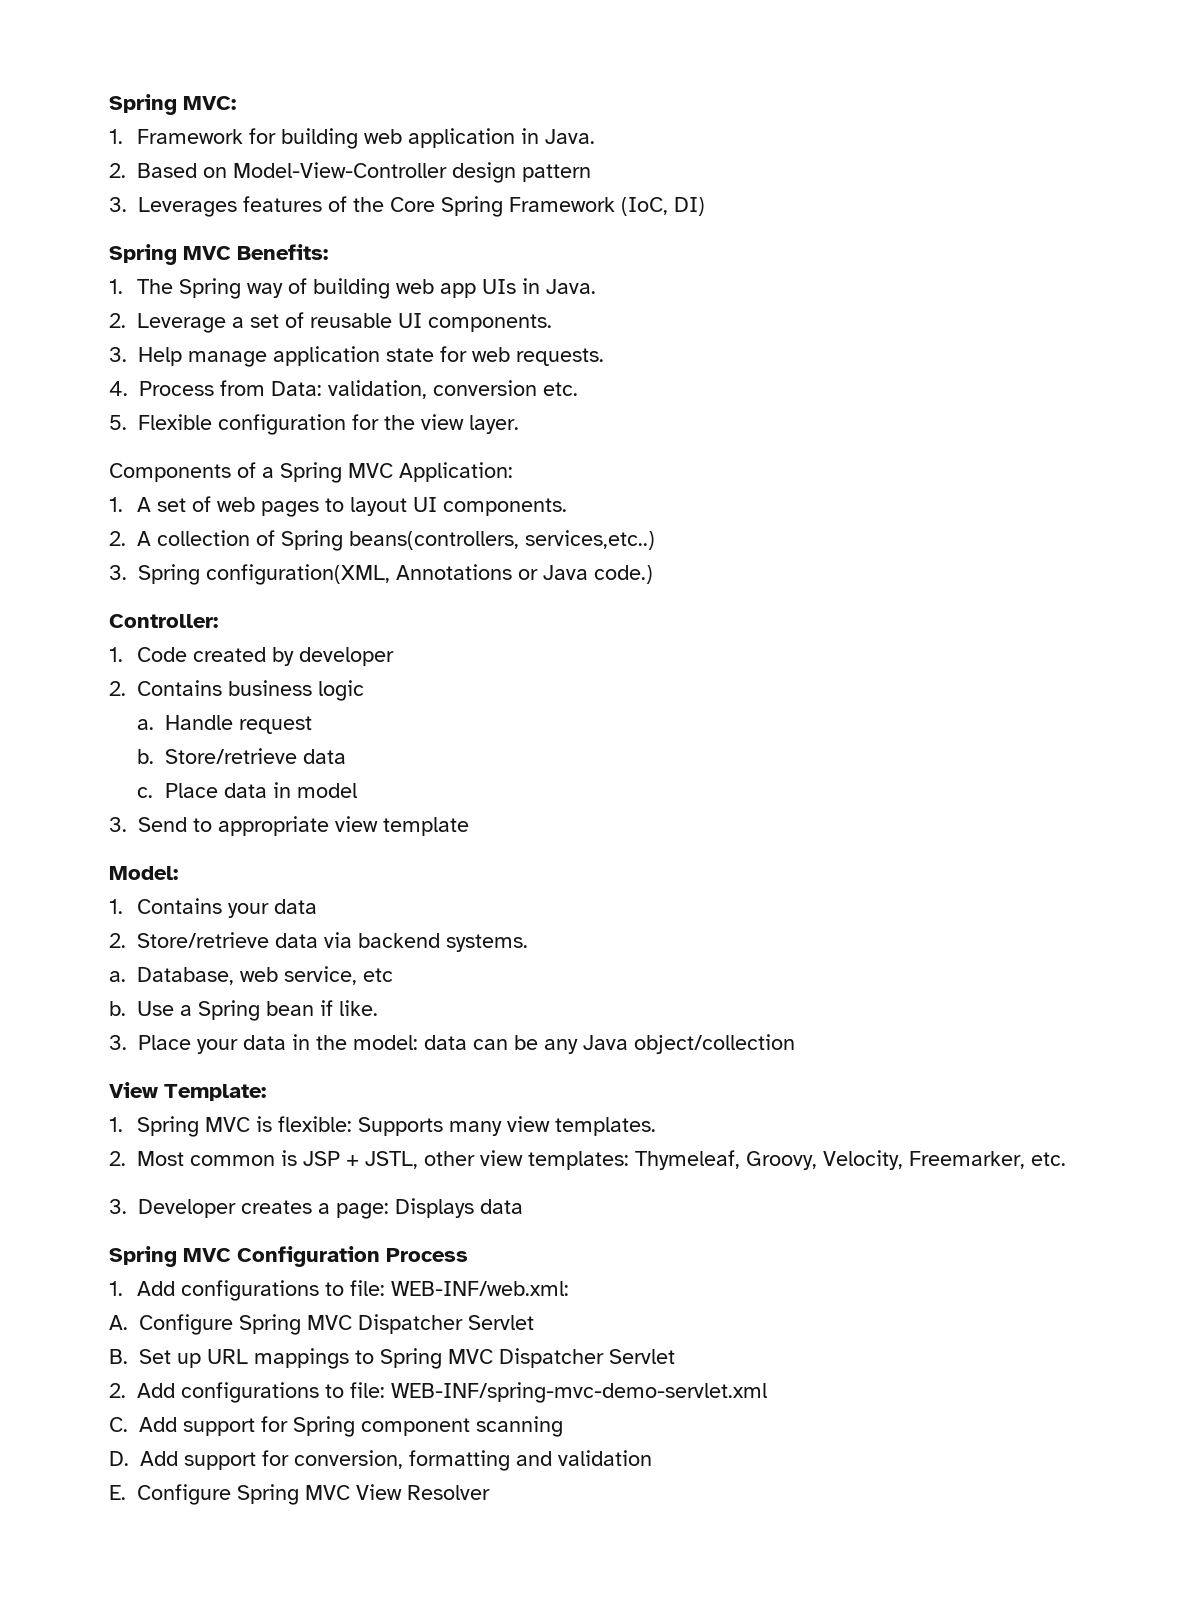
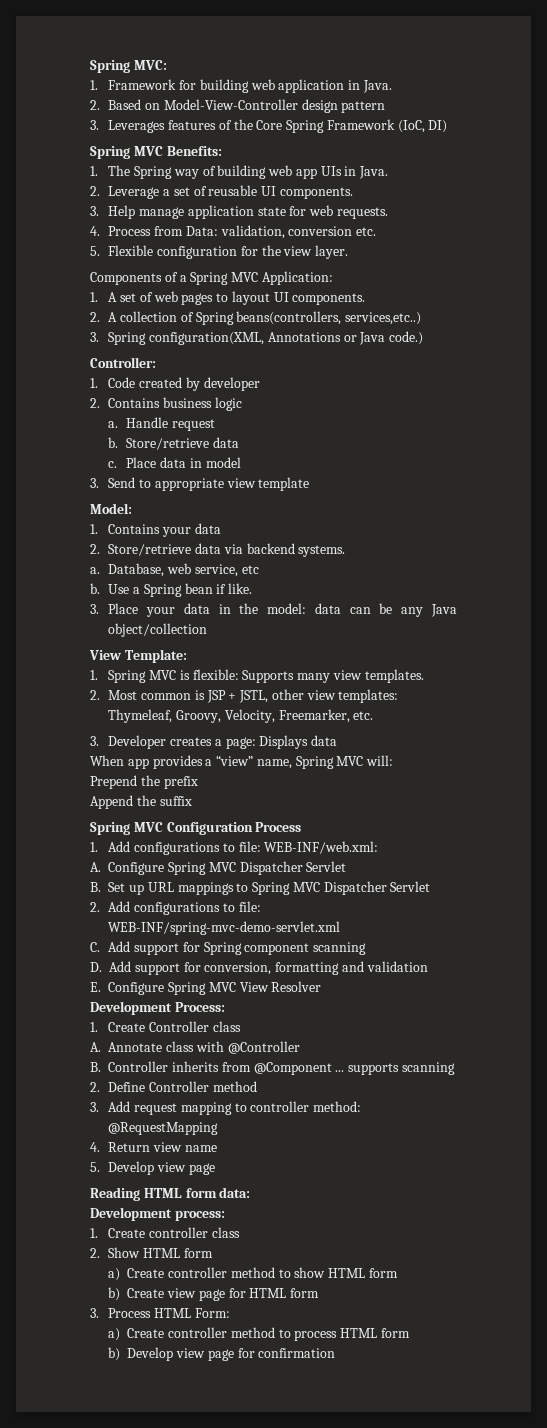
+ When app provides a “view” name, Spring MVC will:
+ Prepend the prefix
+ Append the suffix
+ Development Process:
+ 1. Create Controller class
+ A. Annotate class with @Controller
+ B. Controller inherits from @Component ... supports scanning
+ 2. Define Controller method
+ 3. Add request mapping to controller method: @RequestMapping
+ 4. Return view name
+ 5. Develop view page
+ Reading HTML form data:
+ Development process:
+ 1. Create controller class
+ 2. Show HTML form
+ a) Create controller method to show HTML form
+ b) Create view page for HTML form
+ 3. Process HTML Form:
+ a) Create controller method to process HTML form
+ b) Develop view page for confirmation

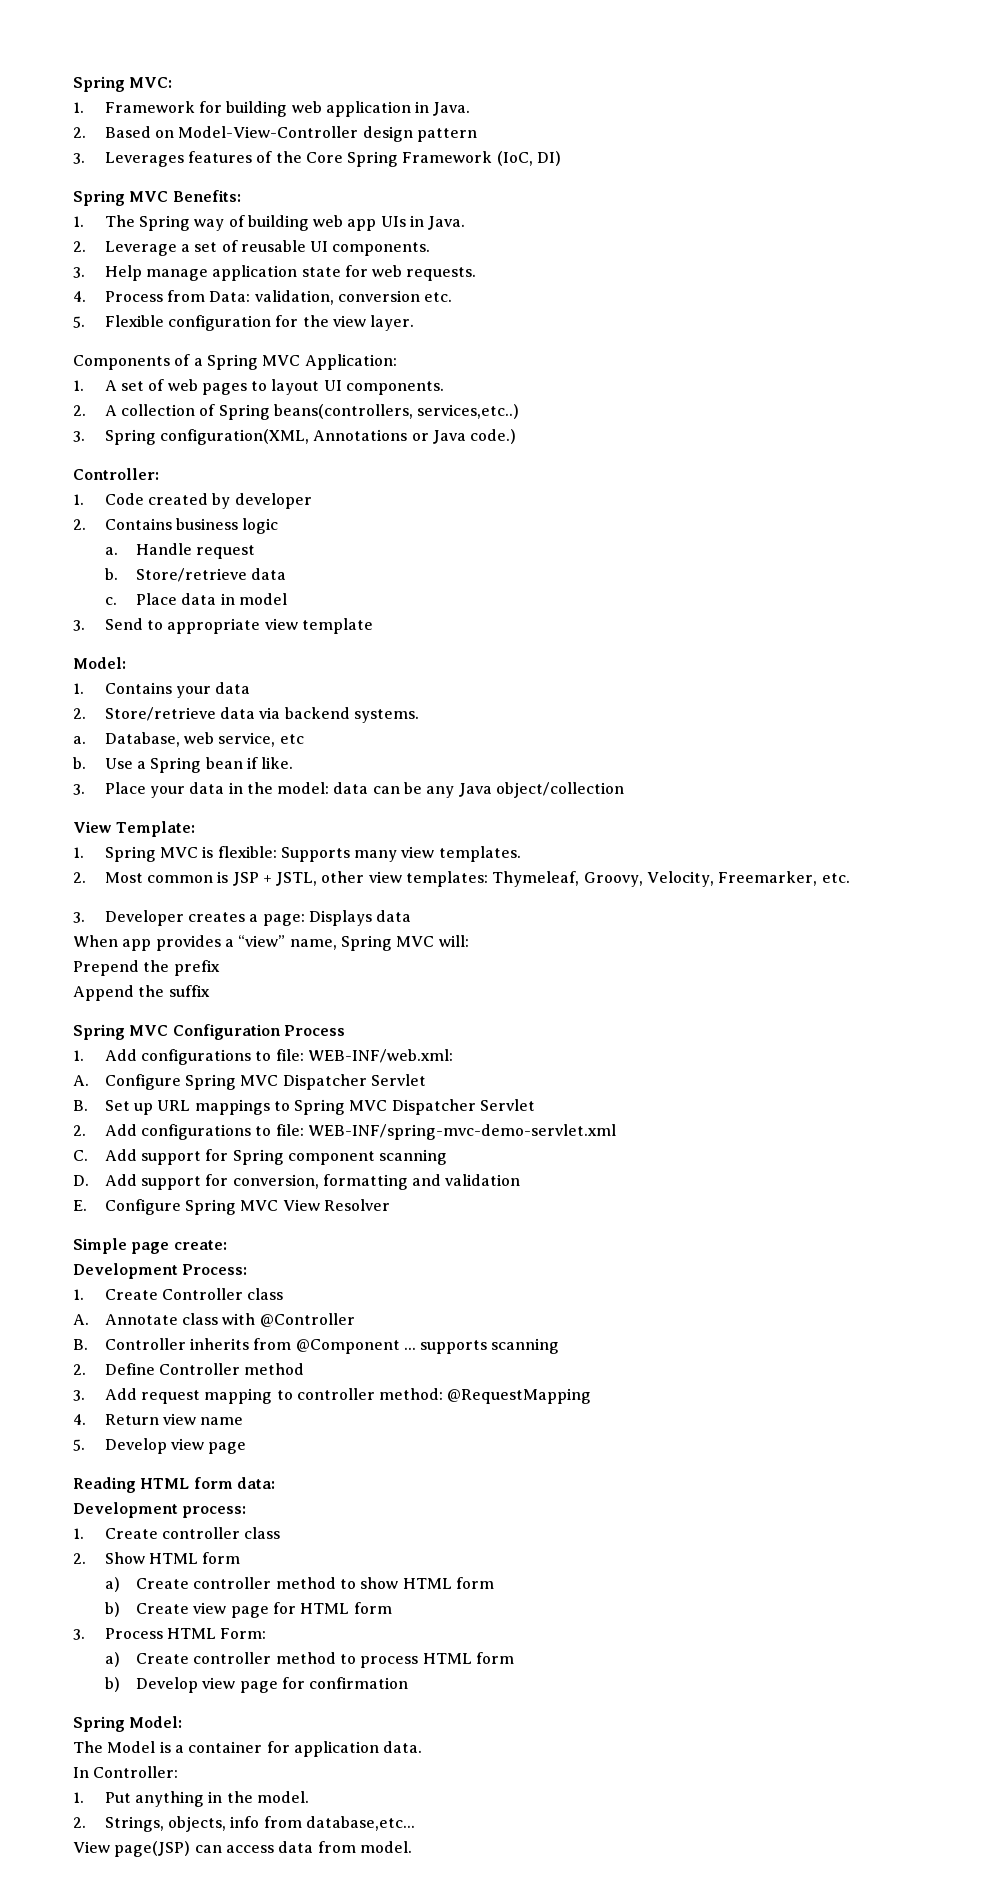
+ Simple page create:
+ Spring Model:
+ The Model is a container for application data.
+ In Controller:
+ 1. Put anything in the model.
+ 2. Strings, objects, info from database,etc...
+ View page(JSP) can access data from model.

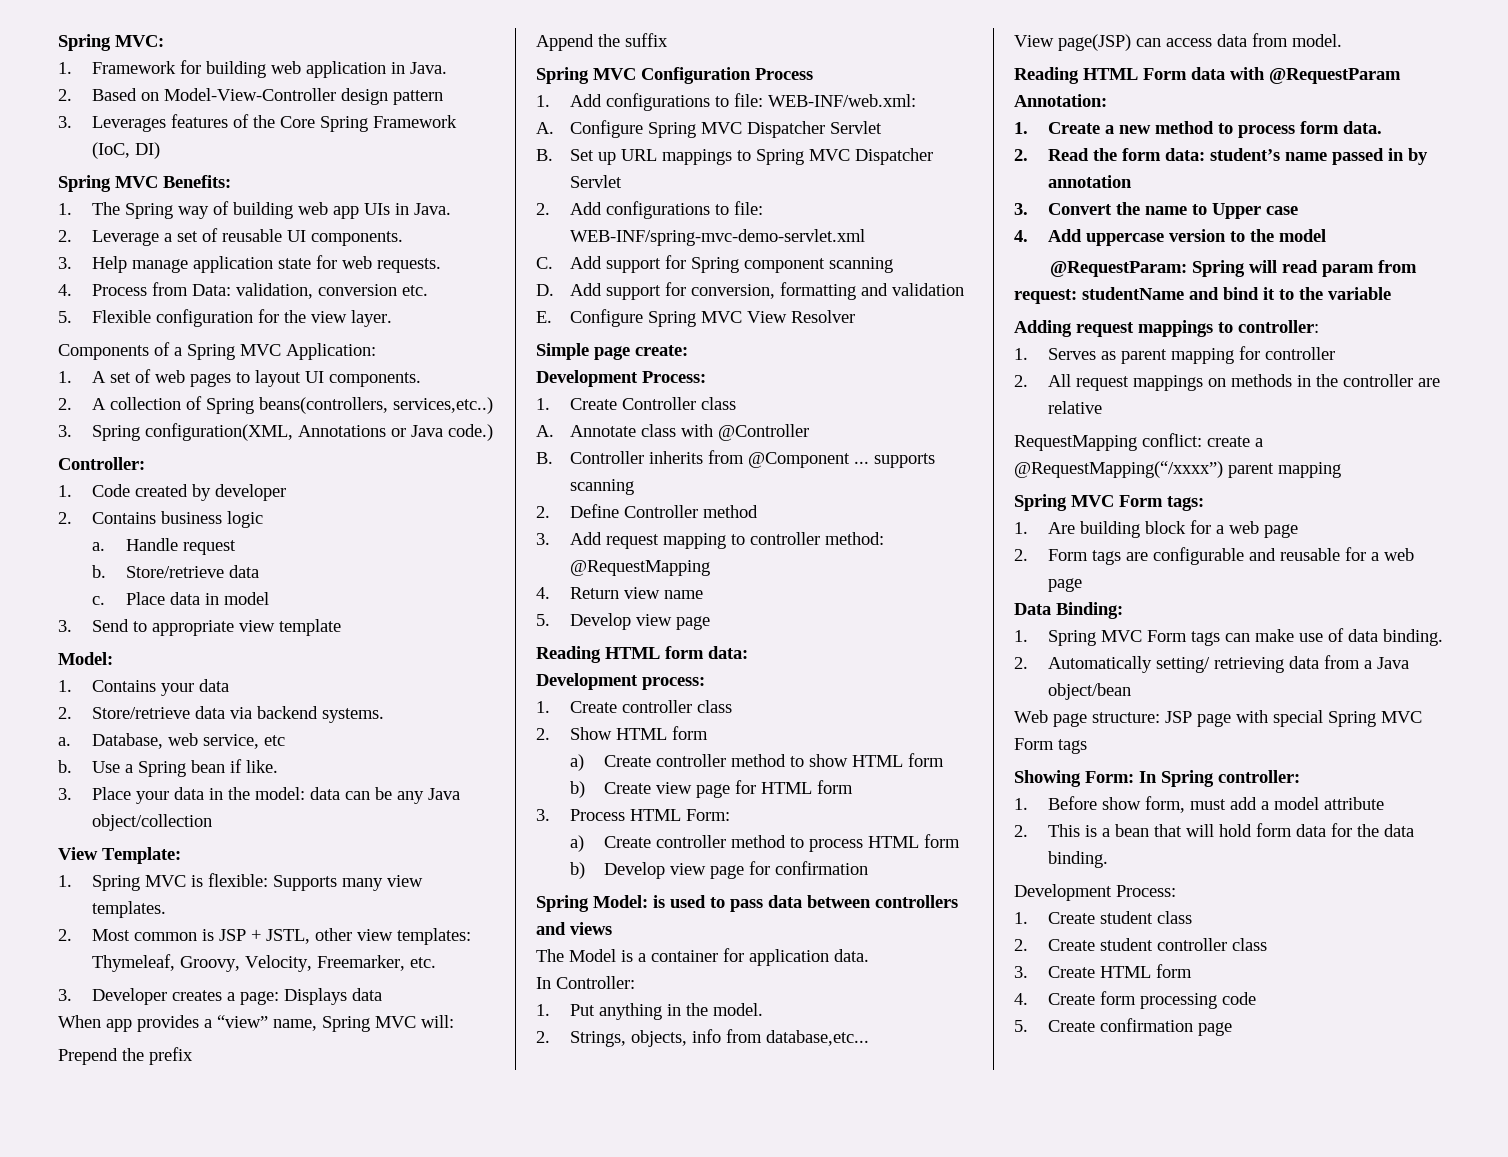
- Spring Model:
+ Spring Model: is used to pass data between controllers and views
+ Reading HTML Form data with @RequestParam Annotation:
+ 1. Create a new method to process form data.
+ 2. Read the form data: student’s name passed in by annotation
+ 3. Convert the name to Upper case
+ 4. Add uppercase version to the model
+ @RequestParam: Spring will read param from request: studentName and bind it to the variable
+ Adding request mappings to controller:
+ 1. Serves as parent mapping for controller
+ 2. All request mappings on methods in the controller are relative
+ RequestMapping conflict: create a @RequestMapping(“/xxxx”) parent mapping
+ Spring MVC Form tags:
+ 1. Are building block for a web page
+ 2. Form tags are configurable and reusable for a web page
+ Data Binding:
+ 1. Spring MVC Form tags can make use of data binding.
+ 2. Automatically setting/ retrieving data from a Java object/bean
+ Web page structure: JSP page with special Spring MVC Form tags
+ Showing Form: In Spring controller:
+ 1. Before show form, must add a model attribute
+ 2. This is a bean that will hold form data for the data binding.
+ Development Process:
+ 1. Create student class
+ 2. Create student controller class
+ 3. Create HTML form
+ 4. Create form processing code
+ 5. Create confirmation page

